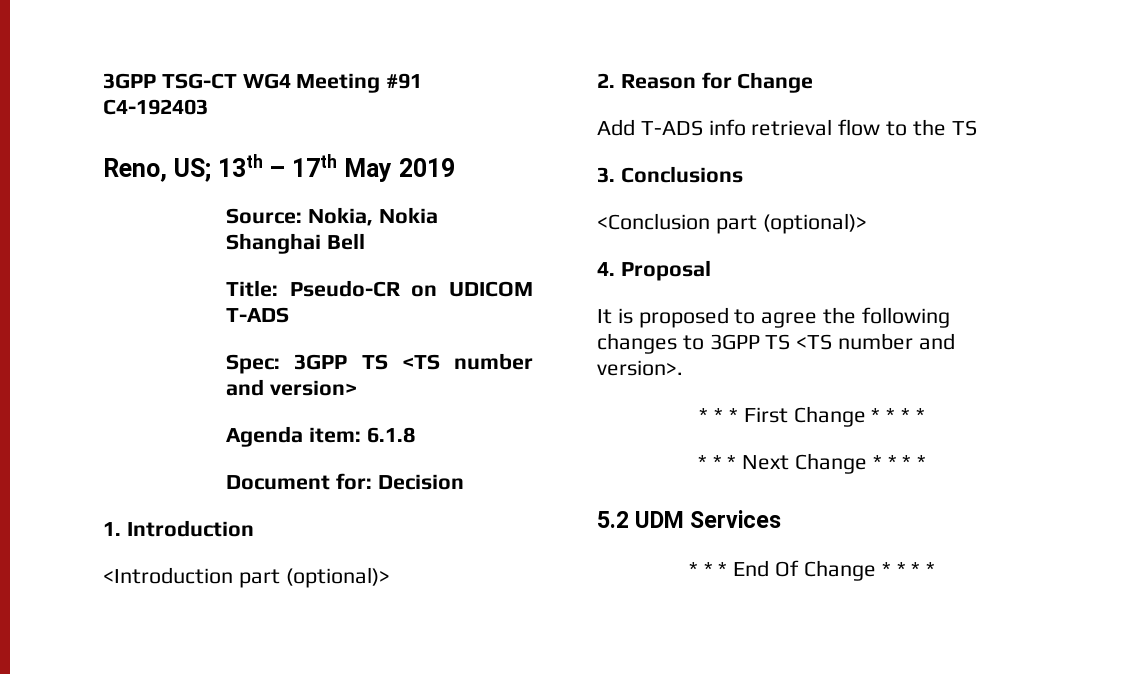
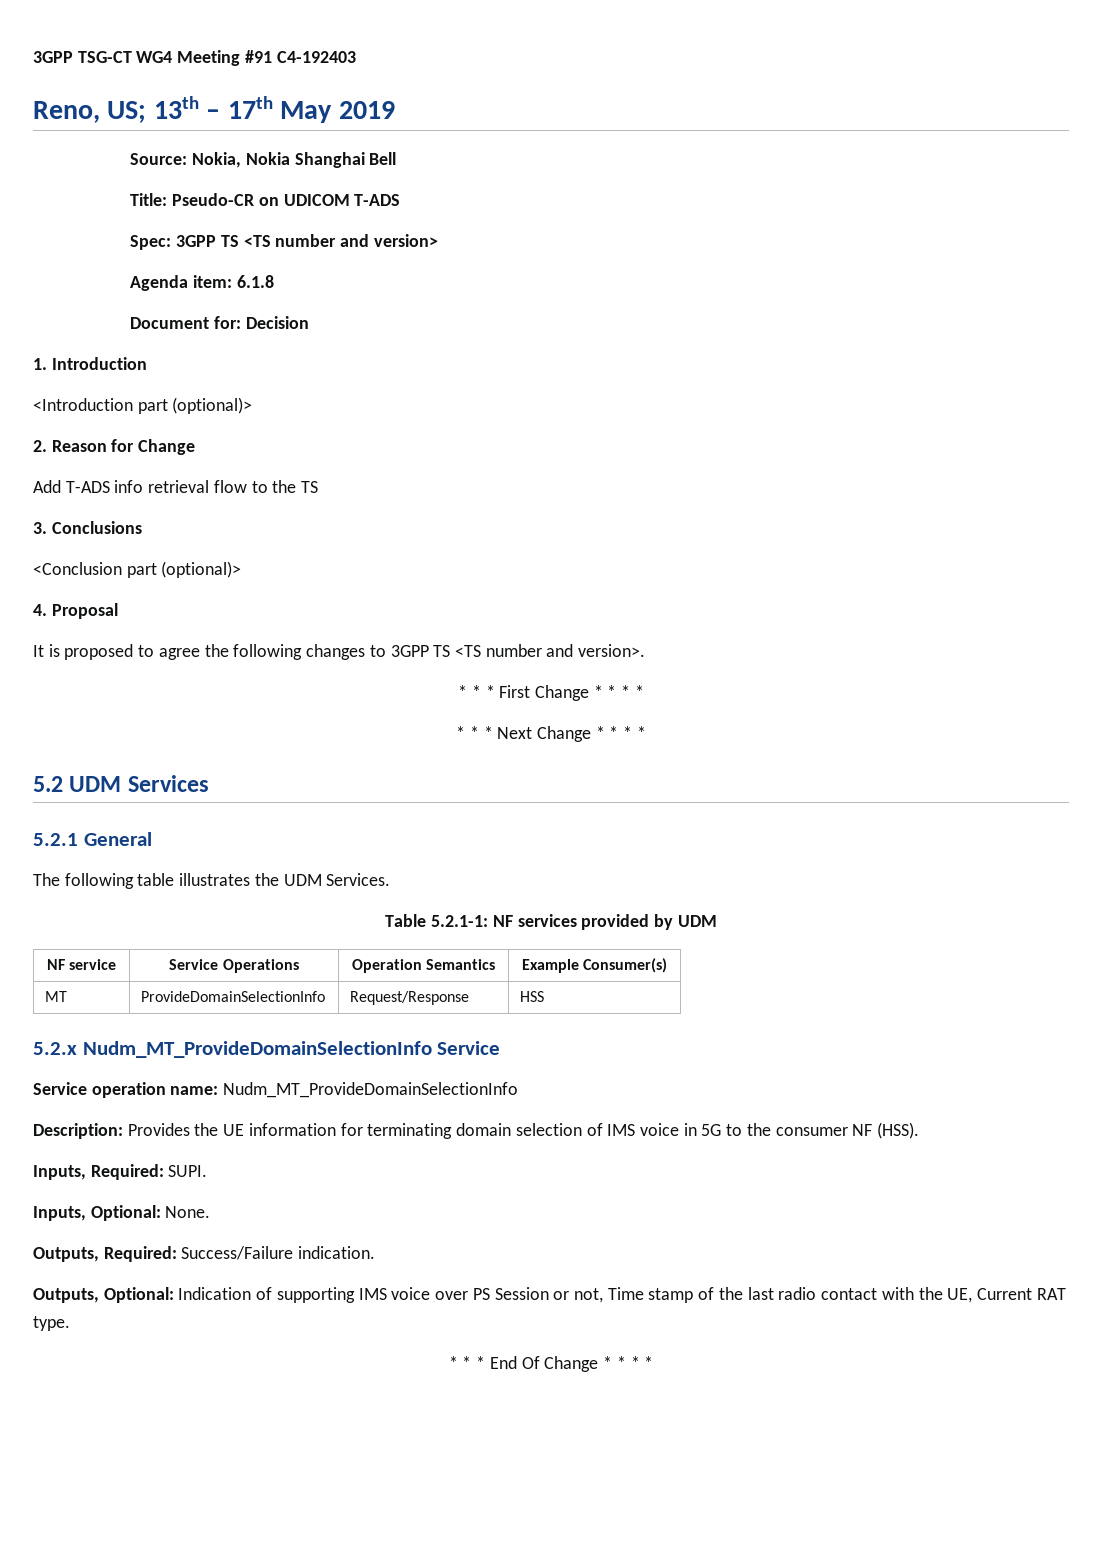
+ 5.2.1 General
+ The following table illustrates the UDM Services.
+ Table 5.2.1-1: NF services provided by UDM
+ NF service | Service Operations | Operation Semantics | Example Consumer(s)
+ MT | ProvideDomainSelectionInfo | Request/Response | HSS
+ 5.2.x Nudm_MT_ProvideDomainSelectionInfo Service
+ Service operation name: Nudm_MT_ProvideDomainSelectionInfo
+ Description: Provides the UE information for terminating domain selection of IMS voice in 5G to the consumer NF (HSS).
+ Inputs, Required: SUPI.
+ Inputs, Optional: None.
+ Outputs, Required: Success/Failure indication.
+ Outputs, Optional: Indication of supporting IMS voice over PS Session or not, Time stamp of the last radio contact with the UE, Current RAT type.

